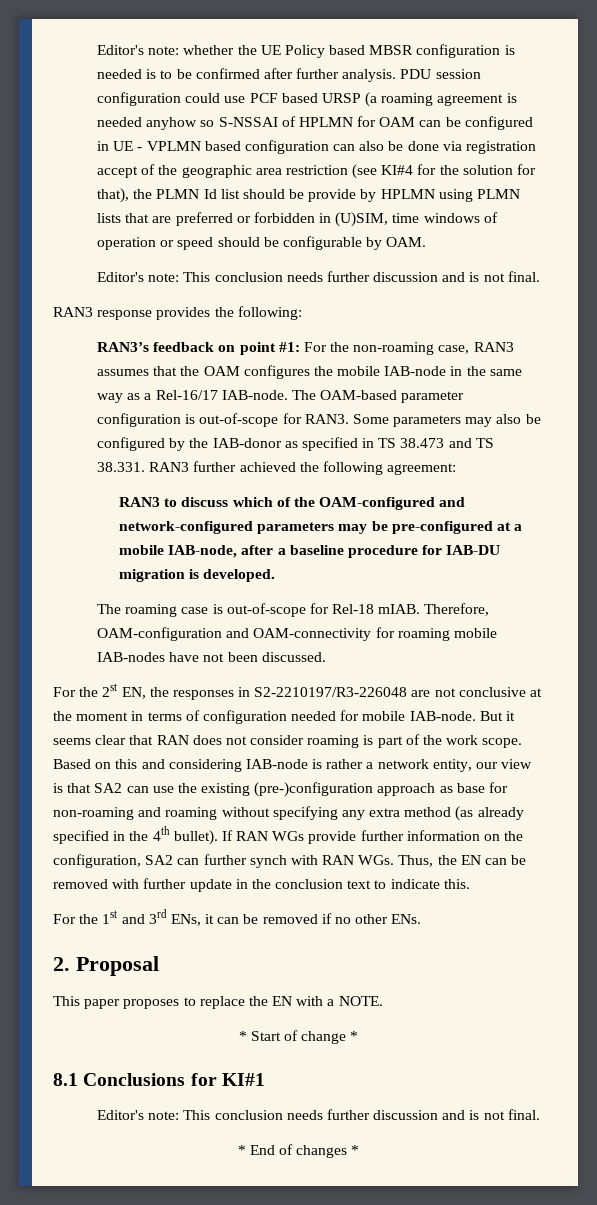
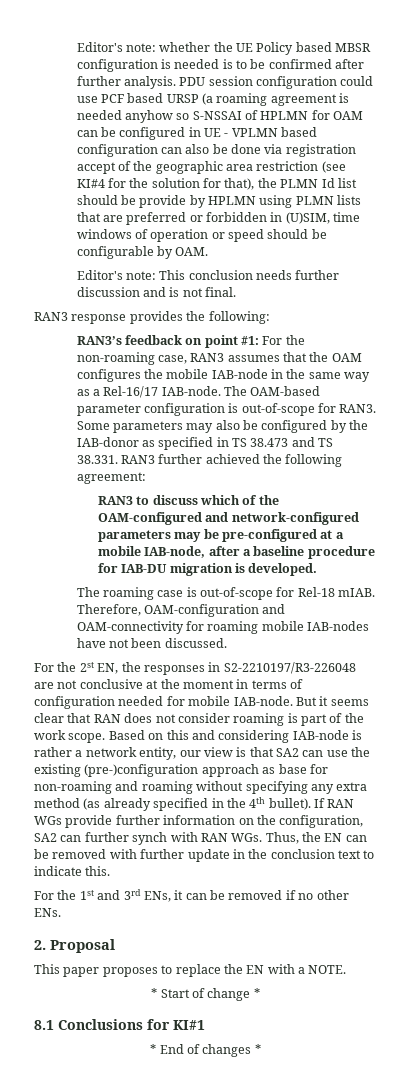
  8.1 Conclusions for KI#1
- Editor's note: This conclusion needs further discussion and is not final.

